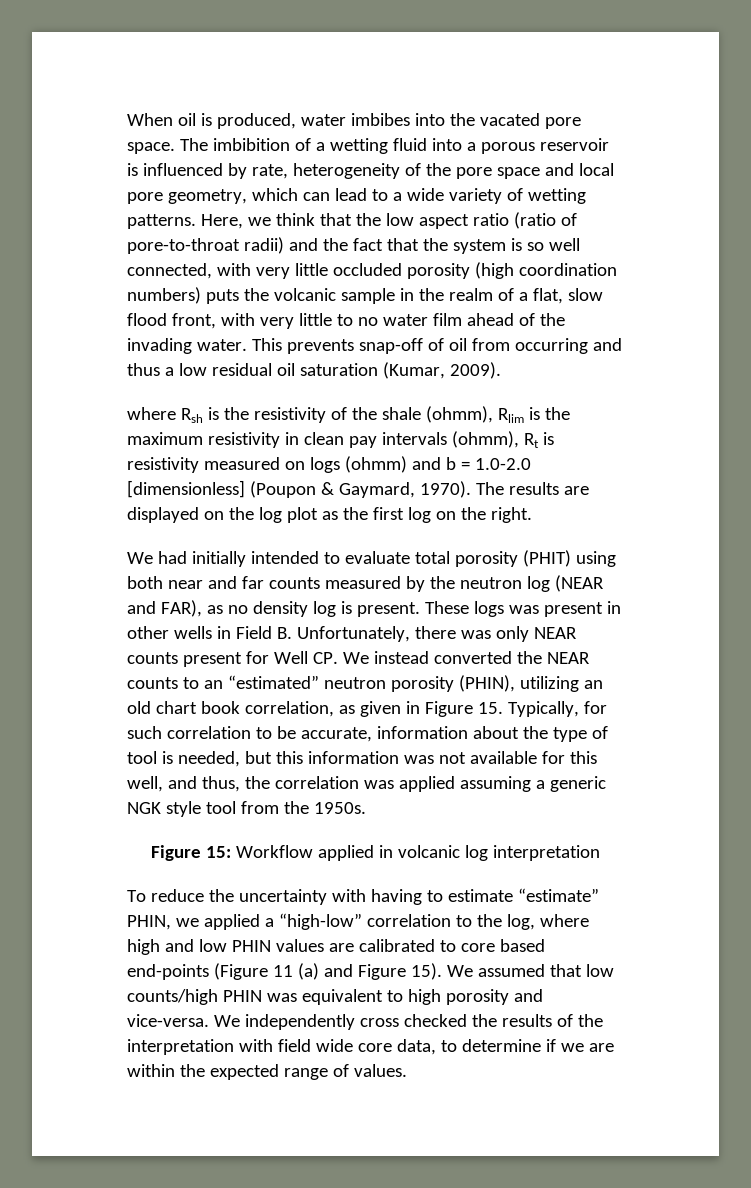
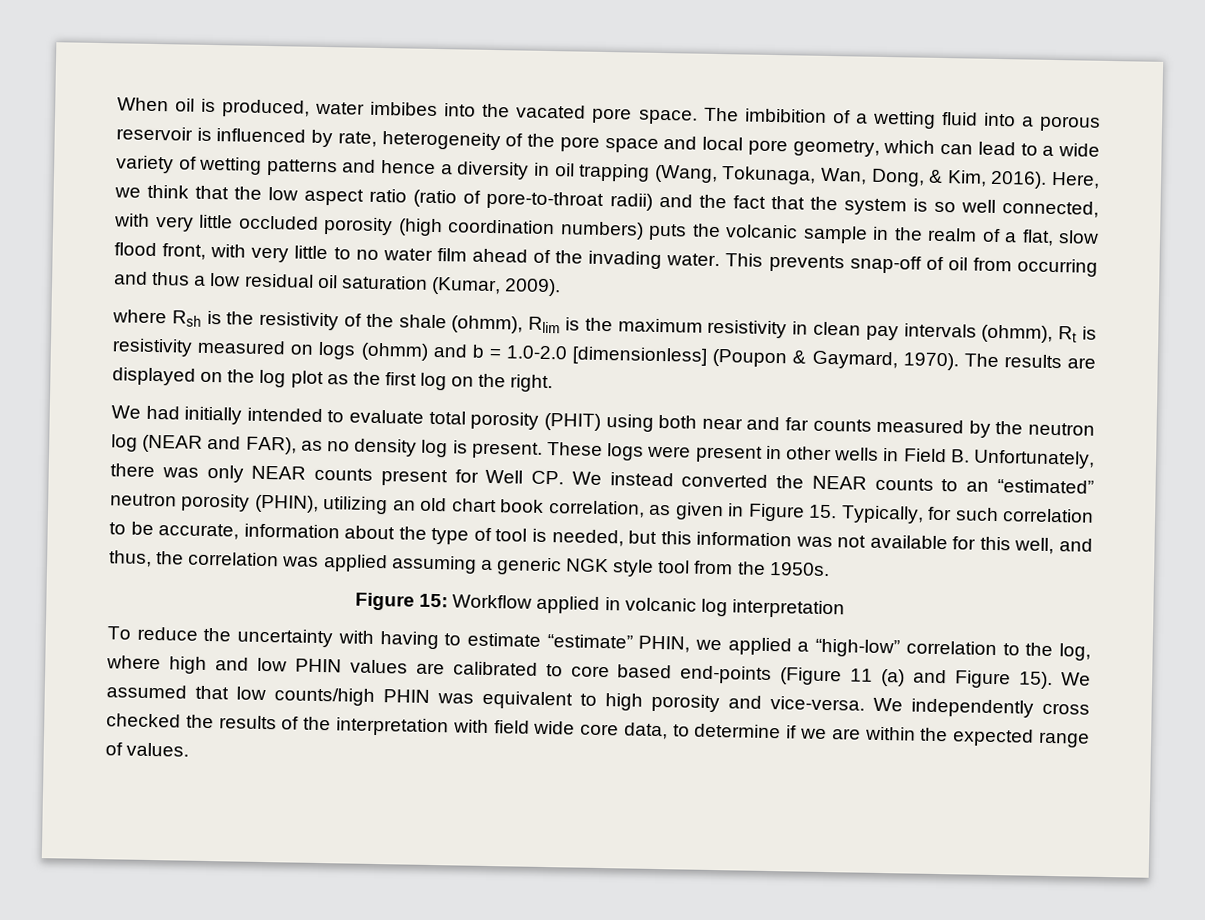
- The imbibition of a wetting fluid into a porous reservoir is influenced by rate, heterogeneity of the pore space and local pore geometry, which can lead to a wide variety of wetting patterns.
+ The imbibition of a wetting fluid into a porous reservoir is influenced by rate, heterogeneity of the pore space and local pore geometry, which can lead to a wide variety of wetting patterns and hence a diversity in oil trapping (Wang, Tokunaga, Wan, Dong, & Kim, 2016).
- These logs was present in other wells in Field B. Unfortunately, there was only NEAR counts present for Well CP. We instead converted the NEAR counts to an “estimated” neutron porosity (PHIN), utilizing an old chart book correlation, as given in Figure 15. Typically, for such correlation to be accurate, information about the type of tool is needed, but this information was not available for this well, and thus, the correlation was applied assuming a generic NGK style tool from the 1950s.
+ These logs were present in other wells in Field B. Unfortunately, there was only NEAR counts present for Well CP. We instead converted the NEAR counts to an “estimated” neutron porosity (PHIN), utilizing an old chart book correlation, as given in Figure 15. Typically, for such correlation to be accurate, information about the type of tool is needed, but this information was not available for this well, and thus, the correlation was applied assuming a generic NGK style tool from the 1950s.

